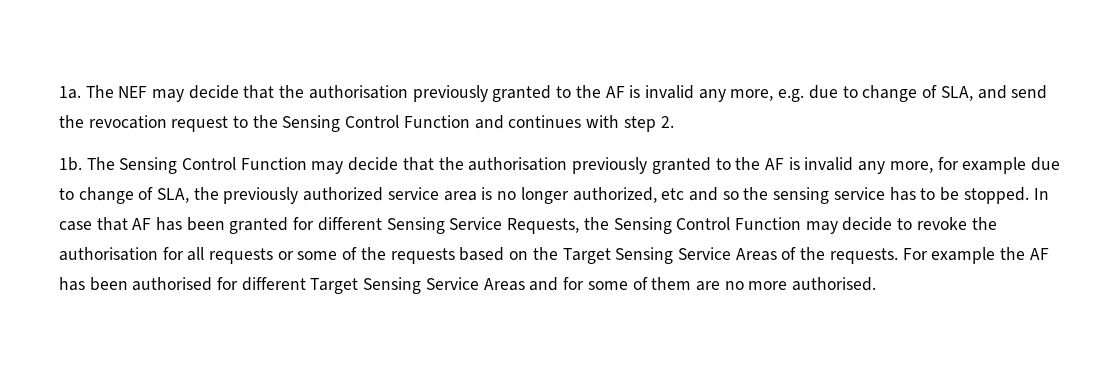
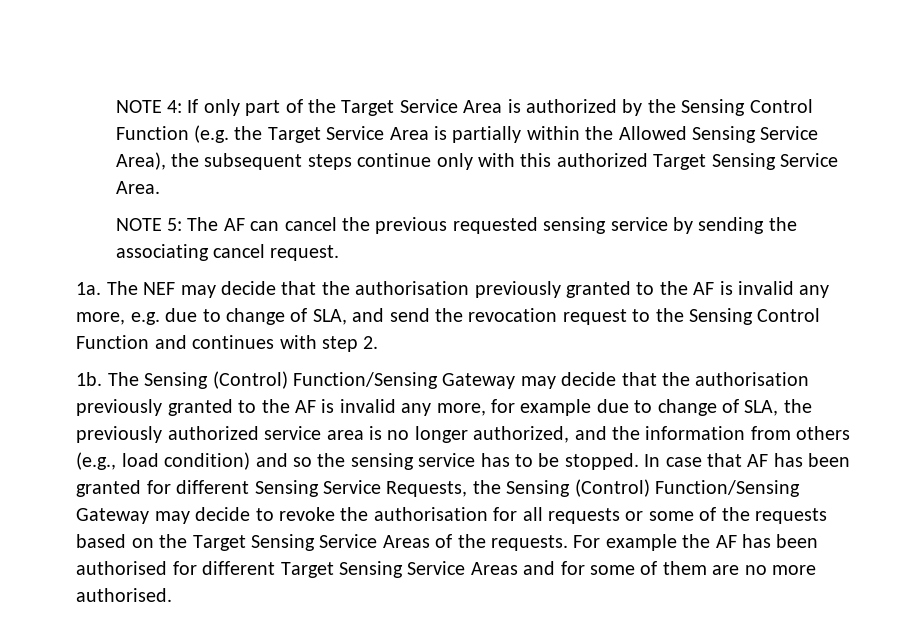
+ NOTE 4: If only part of the Target Service Area is authorized by the Sensing Control Function (e.g. the Target Service Area is partially within the Allowed Sensing Service Area), the subsequent steps continue only with this authorized Target Sensing Service Area.
+ NOTE 5: The AF can cancel the previous requested sensing service by sending the associating cancel request.
- The Sensing Control Function may decide that the authorisation previously granted to the AF is invalid any more, for example due to change of SLA, the previously authorized service area is no longer authorized, etc and so the sensing service has to be stopped.
+ The Sensing (Control) Function/Sensing Gateway may decide that the authorisation previously granted to the AF is invalid any more, for example due to change of SLA, the previously authorized service area is no longer authorized, and the information from others (e.g., load condition) and so the sensing service has to be stopped.
- In case that AF has been granted for different Sensing Service Requests, the Sensing Control Function may decide to revoke the authorisation for all requests or some of the requests based on the Target Sensing Service Areas of the requests.
+ In case that AF has been granted for different Sensing Service Requests, the Sensing (Control) Function/Sensing Gateway may decide to revoke the authorisation for all requests or some of the requests based on the Target Sensing Service Areas of the requests.

